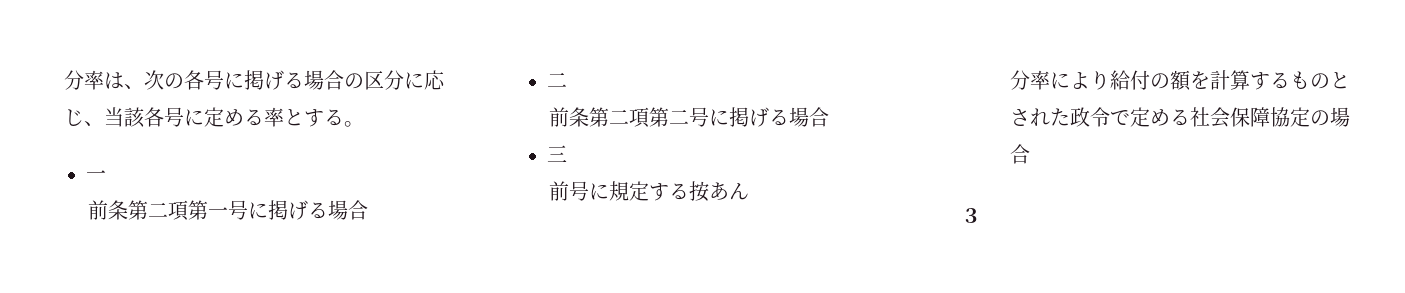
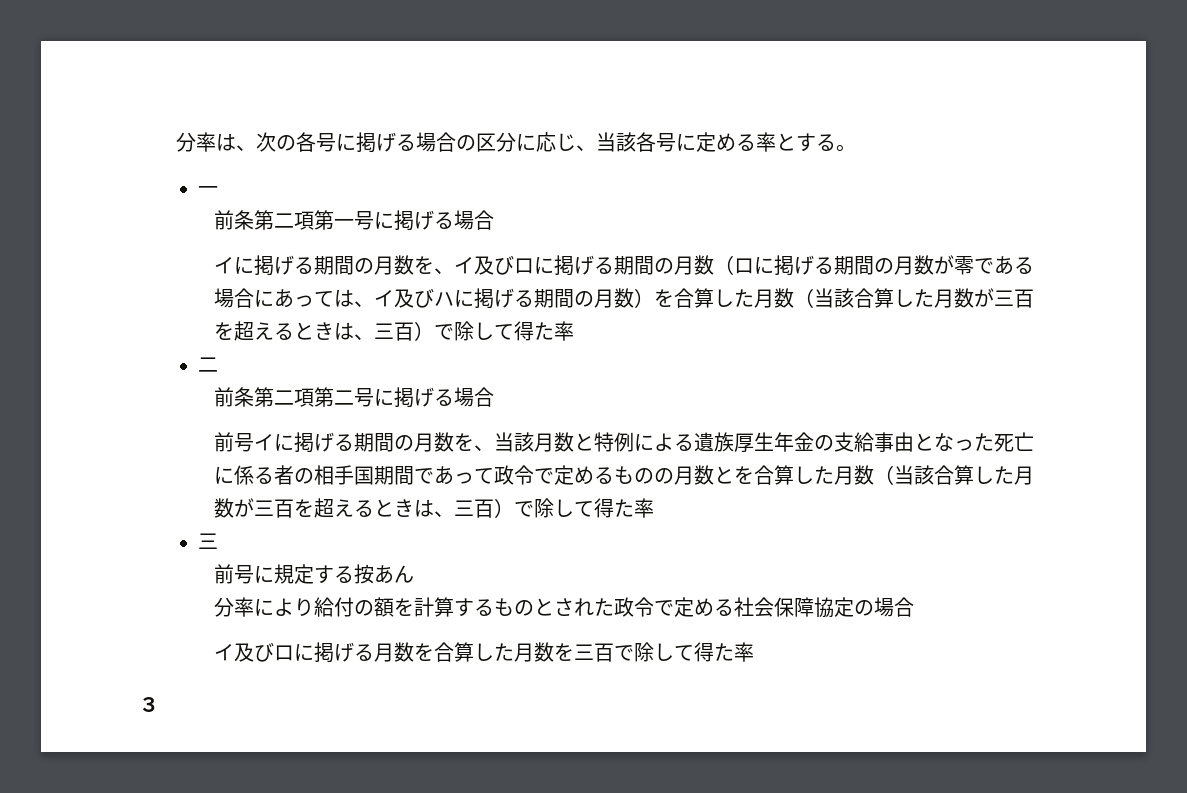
+ イに掲げる期間の月数を、イ及びロに掲げる期間の月数（ロに掲げる期間の月数が零である場合にあっては、イ及びハに掲げる期間の月数）を合算した月数（当該合算した月数が三百を超えるときは、三百）で除して得た率
+ 前号イに掲げる期間の月数を、当該月数と特例による遺族厚生年金の支給事由となった死亡に係る者の相手国期間であって政令で定めるものの月数とを合算した月数（当該合算した月数が三百を超えるときは、三百）で除して得た率
+ イ及びロに掲げる月数を合算した月数を三百で除して得た率

